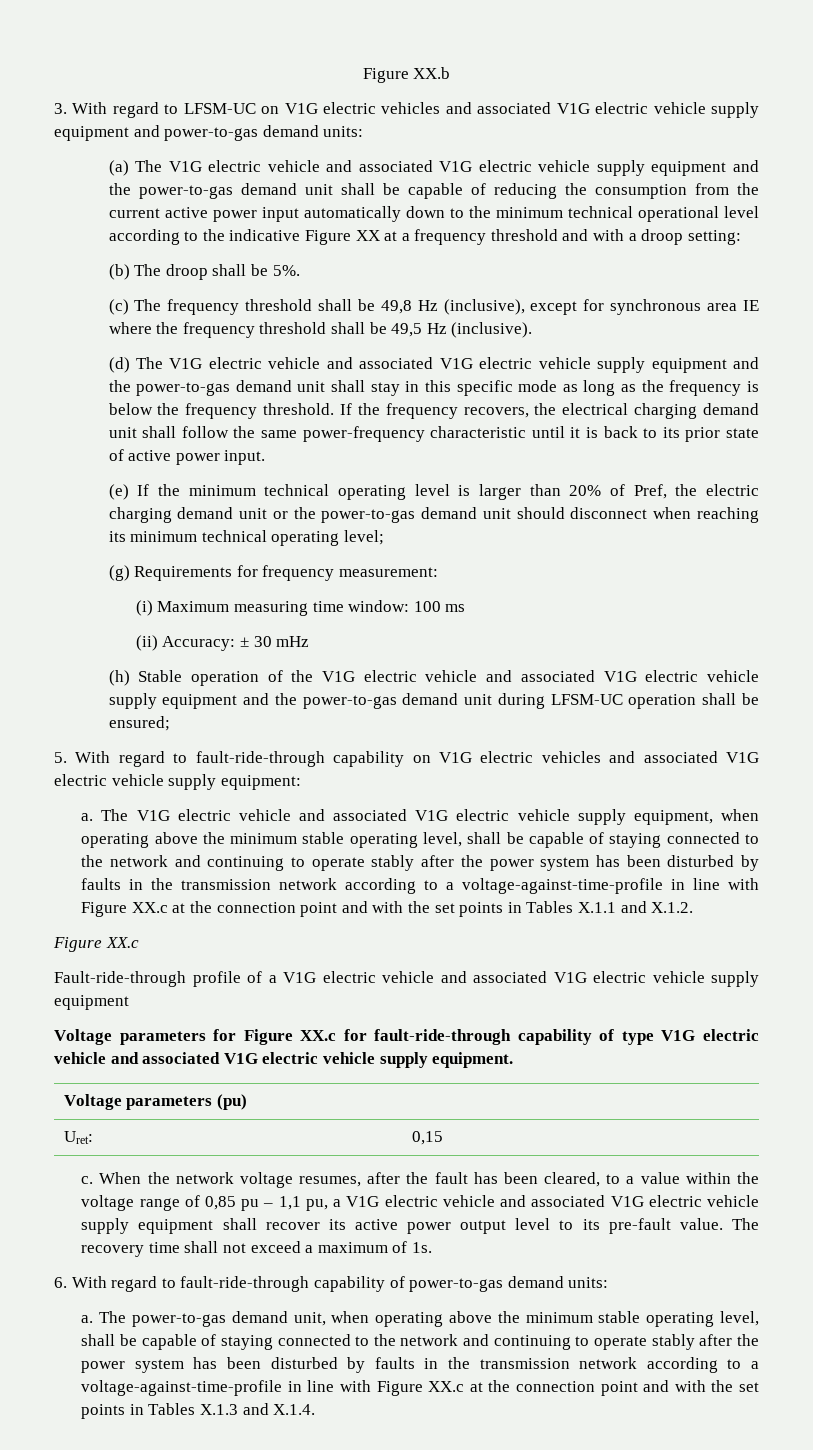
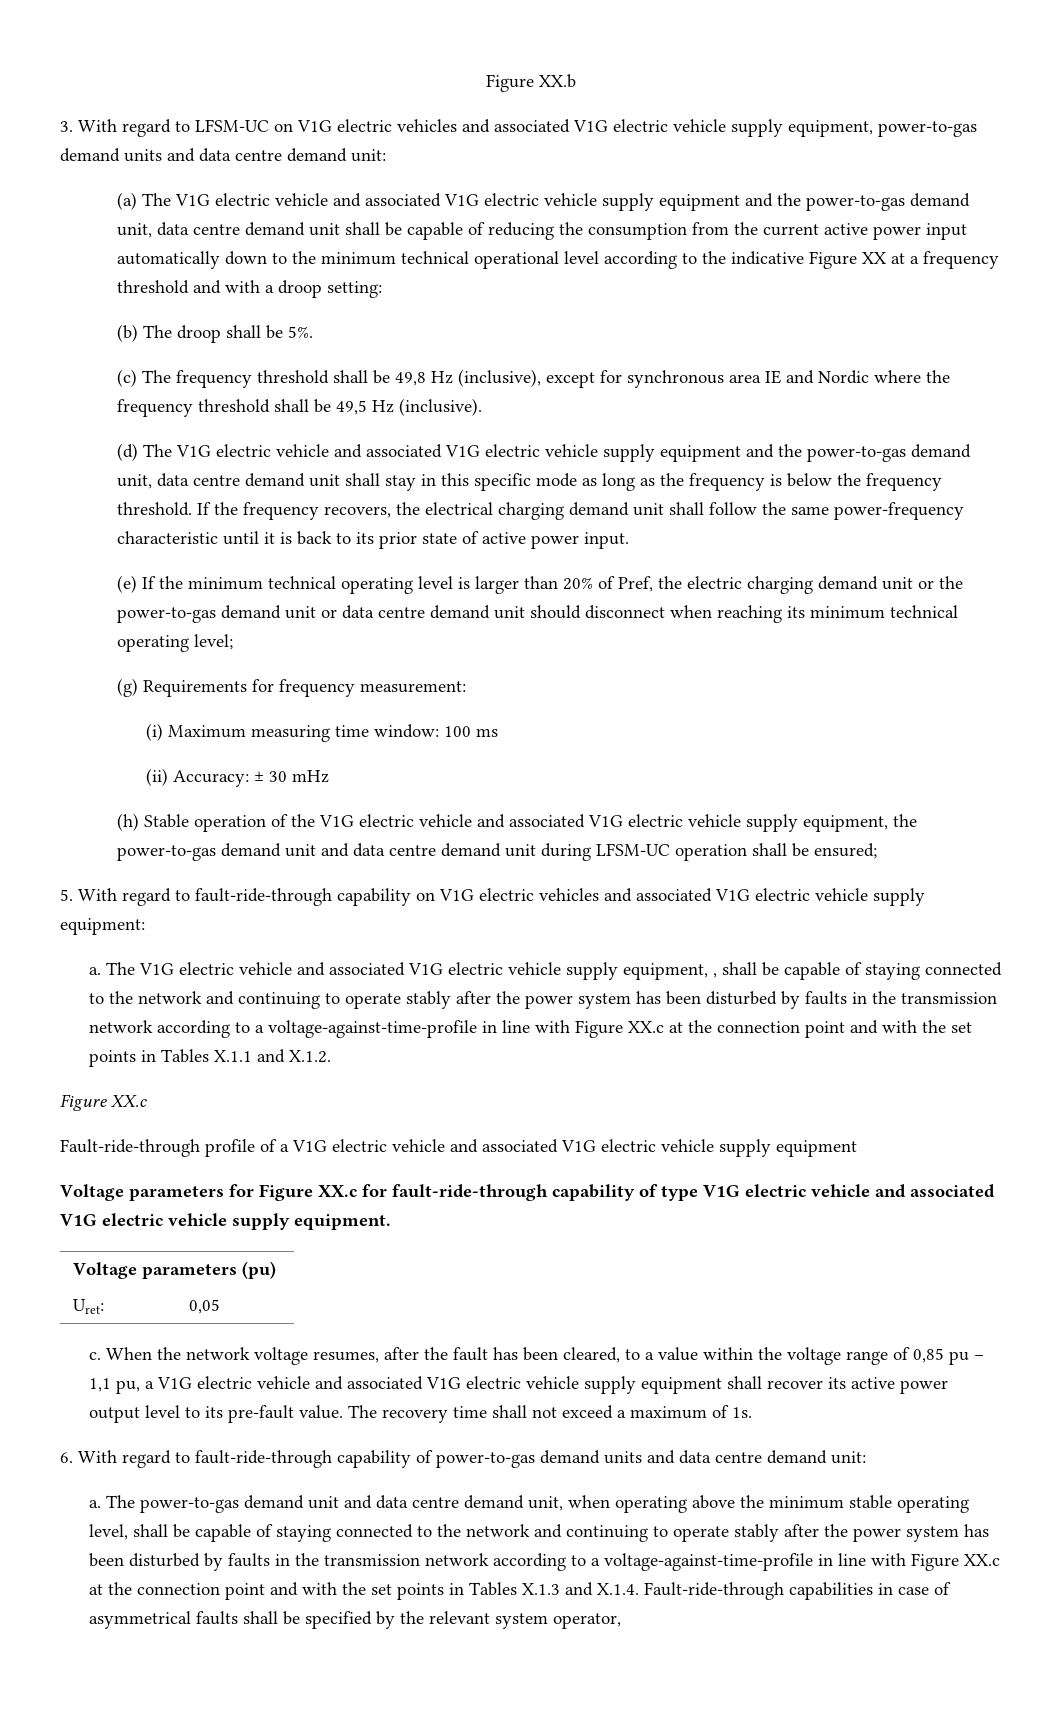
- 3. With regard to LFSM-UC on V1G electric vehicles and associated V1G electric vehicle supply equipment and power-to-gas demand units:
+ 3. With regard to LFSM-UC on V1G electric vehicles and associated V1G electric vehicle supply equipment, power-to-gas demand units and data centre demand unit:
- (a) The V1G electric vehicle and associated V1G electric vehicle supply equipment and the power-to-gas demand unit shall be capable of reducing the consumption from the current active power input automatically down to the minimum technical operational level according to the indicative Figure XX at a frequency threshold and with a droop setting:
+ (a) The V1G electric vehicle and associated V1G electric vehicle supply equipment and the power-to-gas demand unit, data centre demand unit shall be capable of reducing the consumption from the current active power input automatically down to the minimum technical operational level according to the indicative Figure XX at a frequency threshold and with a droop setting:
- (c) The frequency threshold shall be 49,8 Hz (inclusive), except for synchronous area IE where the frequency threshold shall be 49,5 Hz (inclusive).
+ (c) The frequency threshold shall be 49,8 Hz (inclusive), except for synchronous area IE and Nordic where the frequency threshold shall be 49,5 Hz (inclusive).
- (d) The V1G electric vehicle and associated V1G electric vehicle supply equipment and the power-to-gas demand unit shall stay in this specific mode as long as the frequency is below the frequency threshold.
+ (d) The V1G electric vehicle and associated V1G electric vehicle supply equipment and the power-to-gas demand unit, data centre demand unit shall stay in this specific mode as long as the frequency is below the frequency threshold.
- (e) If the minimum technical operating level is larger than 20% of Pref, the electric charging demand unit or the power-to-gas demand unit should disconnect when reaching its minimum technical operating level;
+ (e) If the minimum technical operating level is larger than 20% of Pref, the electric charging demand unit or the power-to-gas demand unit or data centre demand unit should disconnect when reaching its minimum technical operating level;
- (h) Stable operation of the V1G electric vehicle and associated V1G electric vehicle supply equipment and the power-to-gas demand unit during LFSM-UC operation shall be ensured;
+ (h) Stable operation of the V1G electric vehicle and associated V1G electric vehicle supply equipment, the power-to-gas demand unit and data centre demand unit during LFSM-UC operation shall be ensured;
- The V1G electric vehicle and associated V1G electric vehicle supply equipment, when operating above the minimum stable operating level, shall be capable of staying connected to the network and continuing to operate stably after the power system has been disturbed by faults in the transmission network according to a voltage-against-time-profile in line with Figure XX.c at the connection point and with the set points in Tables X.1.1 and X.1.2.
+ The V1G electric vehicle and associated V1G electric vehicle supply equipment, , shall be capable of staying connected to the network and continuing to operate stably after the power system has been disturbed by faults in the transmission network according to a voltage-against-time-profile in line with Figure XX.c at the connection point and with the set points in Tables X.1.1 and X.1.2.
- Uret: | 0,15
+ Uret: | 0,05
- 6. With regard to fault-ride-through capability of power-to-gas demand units:
+ 6. With regard to fault-ride-through capability of power-to-gas demand units and data centre demand unit:
- The power-to-gas demand unit, when operating above the minimum stable operating level, shall be capable of staying connected to the network and continuing to operate stably after the power system has been disturbed by faults in the transmission network according to a voltage-against-time-profile in line with Figure XX.c at the connection point and with the set points in Tables X.1.3 and X.1.4.
+ The power-to-gas demand unit and data centre demand unit, when operating above the minimum stable operating level, shall be capable of staying connected to the network and continuing to operate stably after the power system has been disturbed by faults in the transmission network according to a voltage-against-time-profile in line with Figure XX.c at the connection point and with the set points in Tables X.1.3 and X.1.4. Fault-ride-through capabilities in case of asymmetrical faults shall be specified by the relevant system operator,

